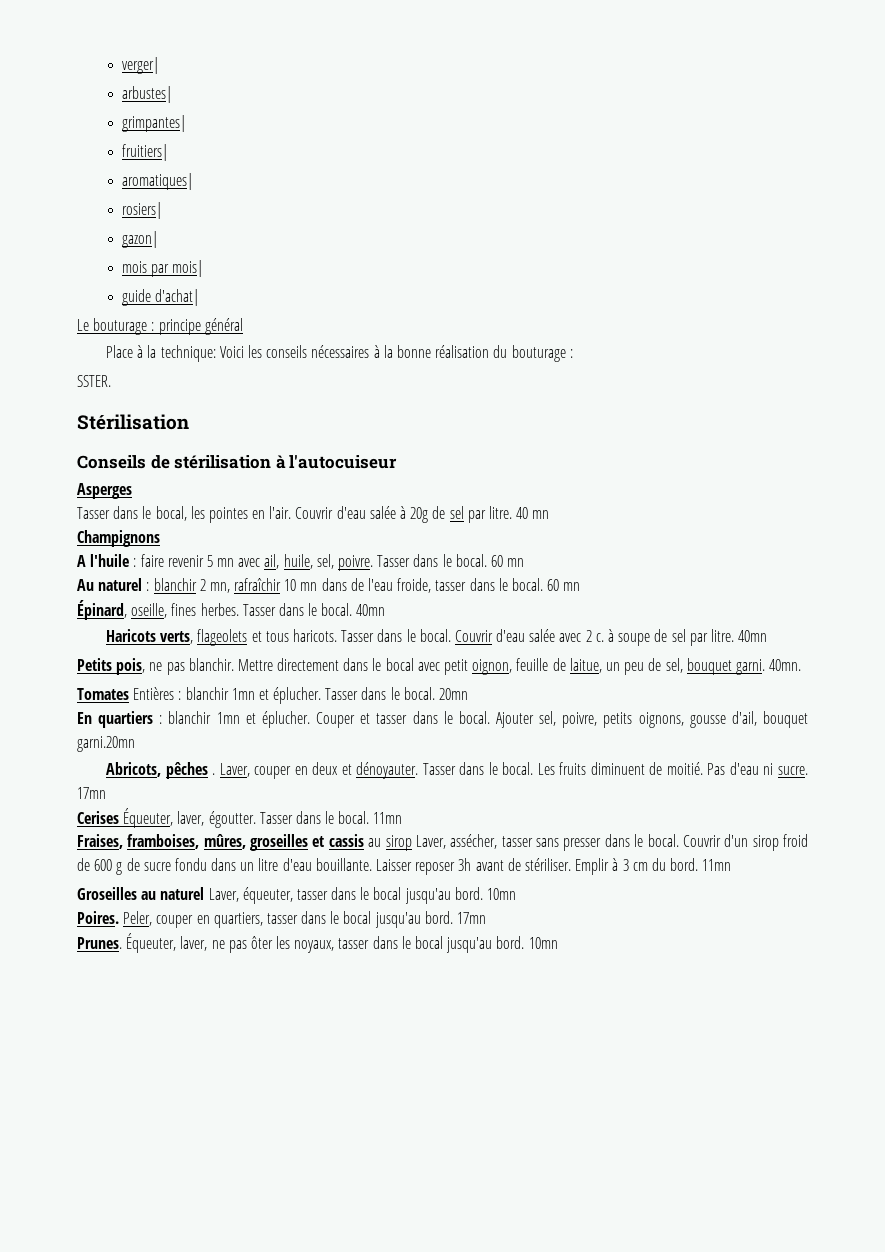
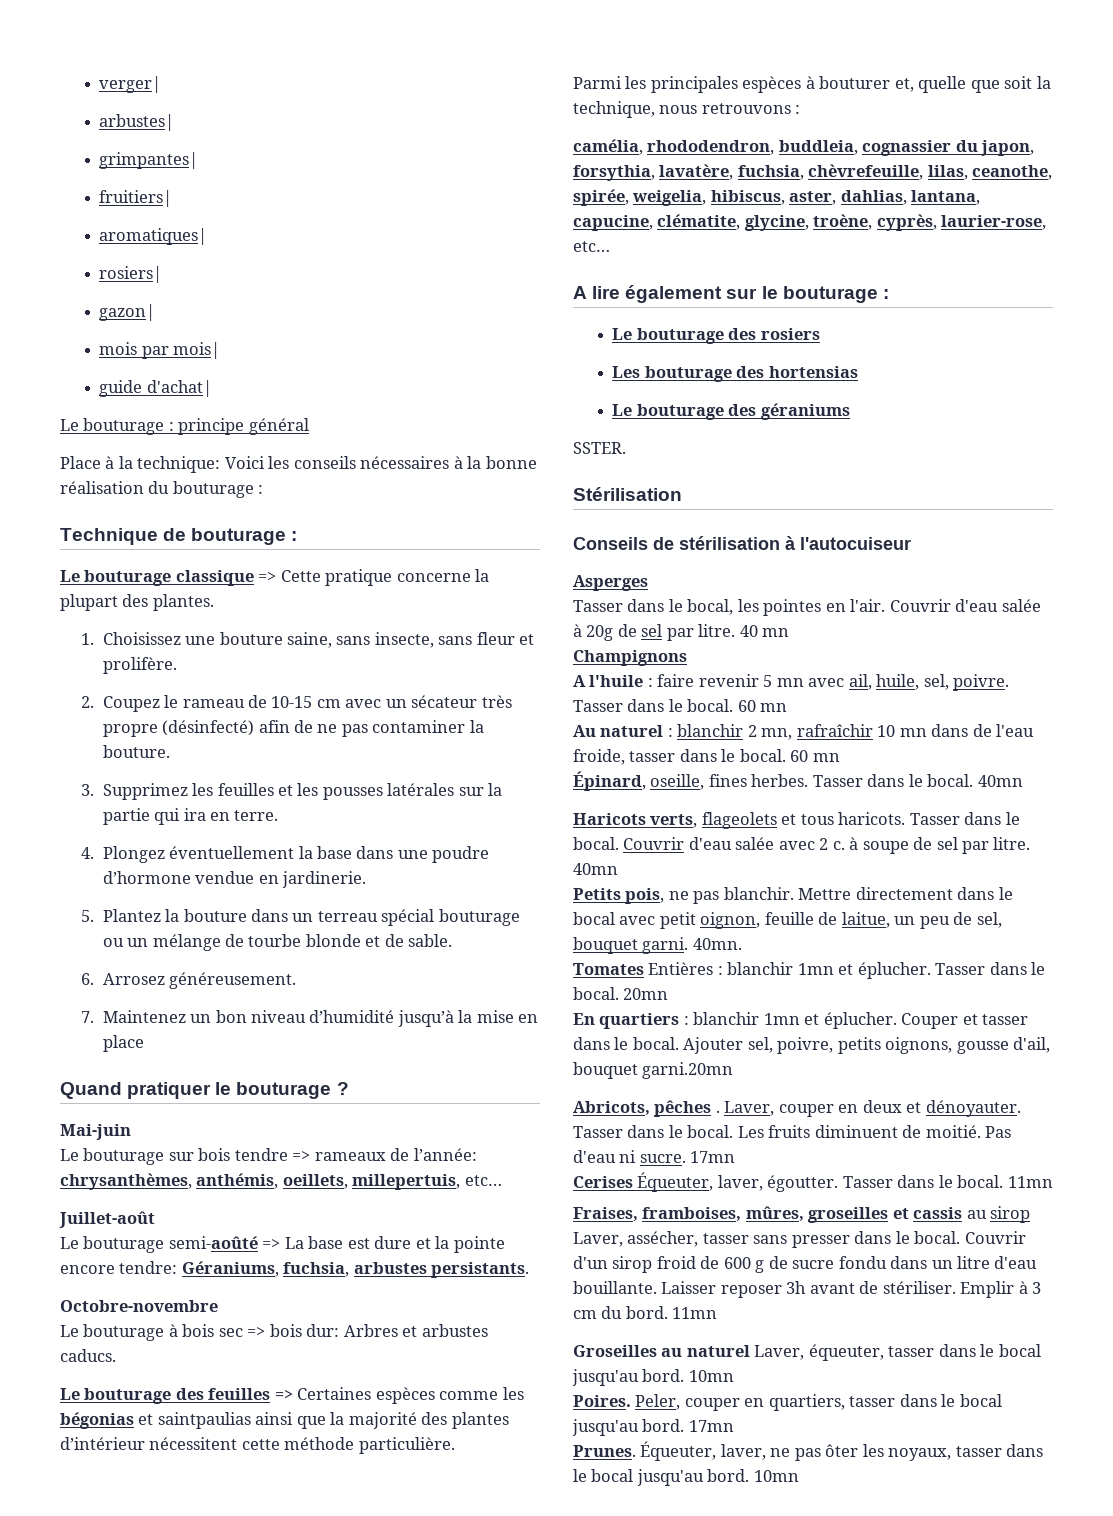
+ Technique de bouturage :
+ Le bouturage classique => Cette pratique concerne la plupart des plantes.
+ 1. Choisissez une bouture saine, sans insecte, sans fleur et prolifère.
+ 2. Coupez le rameau de 10-15 cm avec un sécateur très propre (désinfecté) afin de ne pas contaminer la bouture.
+ 3. Supprimez les feuilles et les pousses latérales sur la partie qui ira en terre.
+ 4. Plongez éventuellement la base dans une poudre d’hormone vendue en jardinerie.
+ 5. Plantez la bouture dans un terreau spécial bouturage ou un mélange de tourbe blonde et de sable.
+ 6. Arrosez généreusement.
+ 7. Maintenez un bon niveau d’humidité jusqu’à la mise en place
+ Quand pratiquer le bouturage ?
+ Mai-juin
+ Le bouturage sur bois tendre => rameaux de l’année: chrysanthèmes, anthémis, oeillets, millepertuis, etc…
+ Juillet-août
+ Le bouturage semi-aoûté => La base est dure et la pointe encore tendre: Géraniums, fuchsia, arbustes persistants.
+ Octobre-novembre
+ Le bouturage à bois sec => bois dur: Arbres et arbustes caducs.
+ Le bouturage des feuilles => Certaines espèces comme les bégonias et saintpaulias ainsi que la majorité des plantes d’intérieur nécessitent cette méthode particulière.
+ Parmi les principales espèces à bouturer et, quelle que soit la technique, nous retrouvons :
+ camélia, rhododendron, buddleia, cognassier du japon, forsythia, lavatère, fuchsia, chèvrefeuille, lilas, ceanothe, spirée, weigelia, hibiscus, aster, dahlias, lantana, capucine, clématite, glycine, troène, cyprès, laurier-rose, etc…
+ A lire également sur le bouturage :
+ Le bouturage des rosiers
+ Les bouturage des hortensias
+ Le bouturage des géraniums

